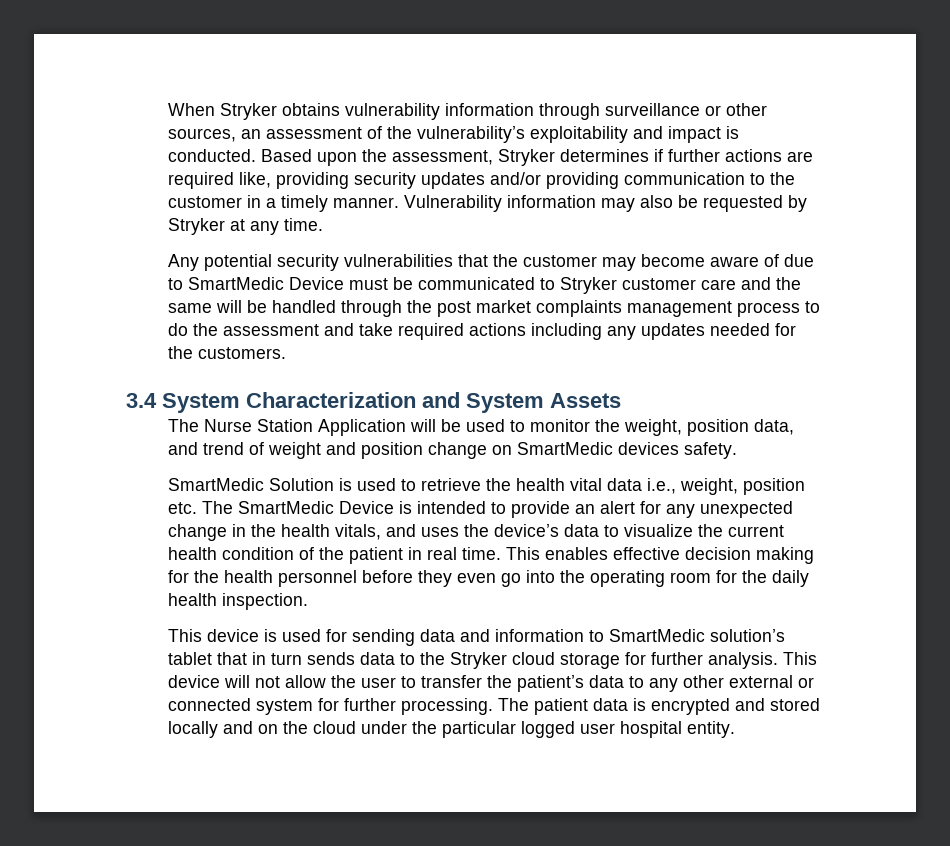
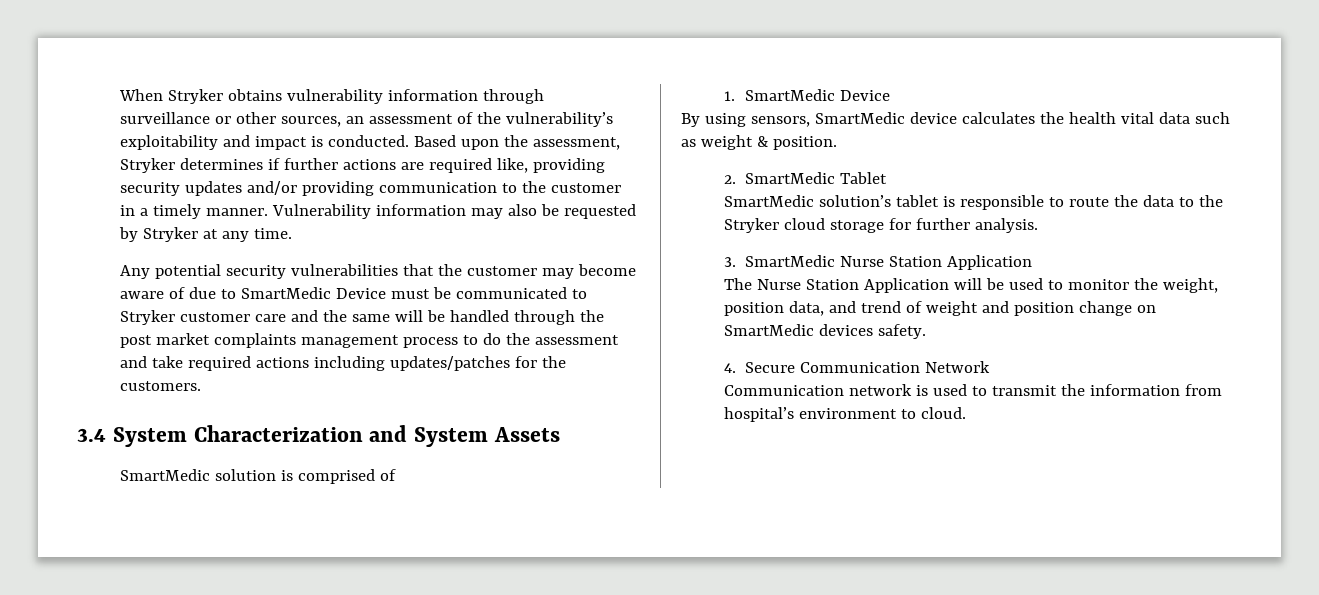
- Any potential security vulnerabilities that the customer may become aware of due to SmartMedic Device must be communicated to Stryker customer care and the same will be handled through the post market complaints management process to do the assessment and take required actions including any updates needed for the customers.
+ Any potential security vulnerabilities that the customer may become aware of due to SmartMedic Device must be communicated to Stryker customer care and the same will be handled through the post market complaints management process to do the assessment and take required actions including updates/patches for the customers.
+ SmartMedic solution is comprised of
+ 1. SmartMedic Device
+ By using sensors, SmartMedic device calculates the health vital data such as weight & position.
+ 2. SmartMedic Tablet
+ SmartMedic solution’s tablet is responsible to route the data to the Stryker cloud storage for further analysis.
+ 3. SmartMedic Nurse Station Application
- SmartMedic Solution is used to retrieve the health vital data i.e., weight, position etc. The SmartMedic Device is intended to provide an alert for any unexpected change in the health vitals, and uses the device’s data to visualize the current health condition of the patient in real time. This enables effective decision making for the health personnel before they even go into the operating room for the daily health inspection.
- This device is used for sending data and information to SmartMedic solution’s tablet that in turn sends data to the Stryker cloud storage for further analysis. This device will not allow the user to transfer the patient’s data to any other external or connected system for further processing. The patient data is encrypted and stored locally and on the cloud under the particular logged user hospital entity.
+ 4. Secure Communication Network
+ Communication network is used to transmit the information from hospital’s environment to cloud.

